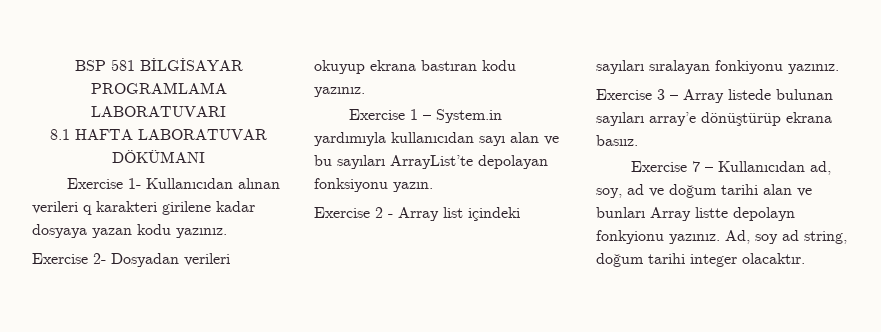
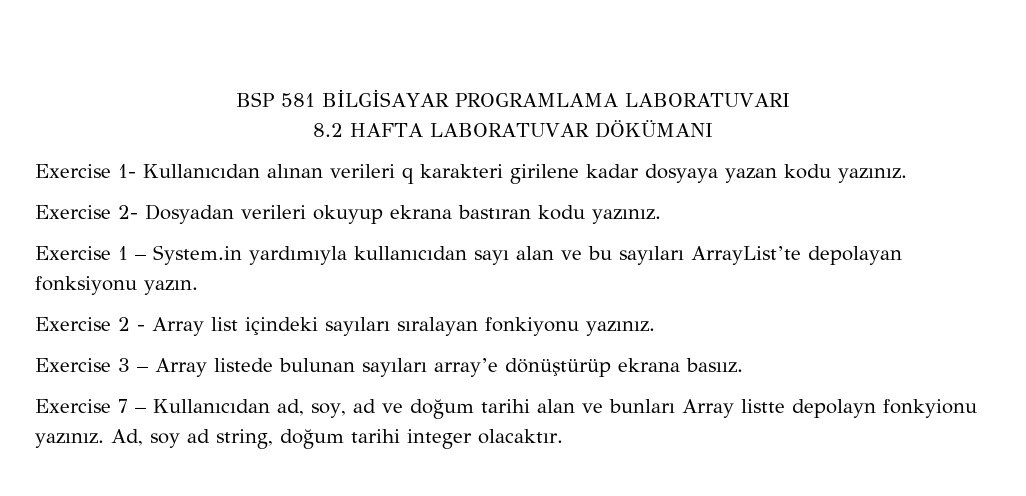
- 8.1 HAFTA LABORATUVAR DÖKÜMANI
+ 8.2 HAFTA LABORATUVAR DÖKÜMANI

